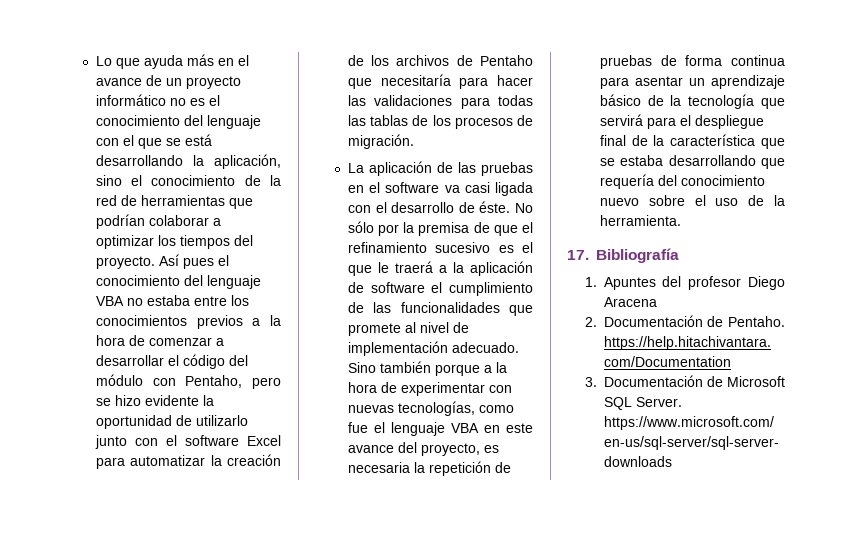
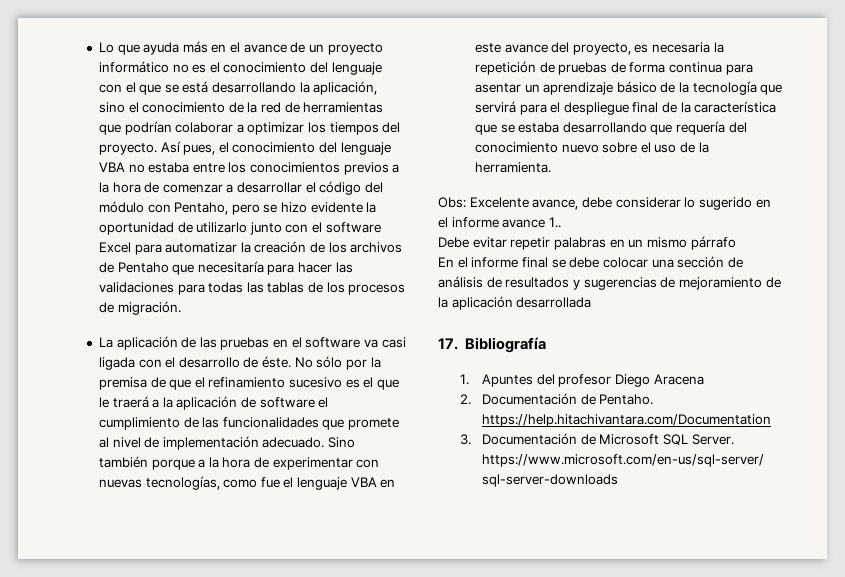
- Así pues el conocimiento del lenguaje VBA no estaba entre los conocimientos previos a la hora de comenzar a desarrollar el código del módulo con Pentaho, pero se hizo evidente la oportunidad de utilizarlo junto con el software Excel para automatizar la creación de los archivos de Pentaho que necesitaría para hacer las validaciones para todas las tablas de los procesos de migración.
+ Así pues, el conocimiento del lenguaje VBA no estaba entre los conocimientos previos a la hora de comenzar a desarrollar el código del módulo con Pentaho, pero se hizo evidente la oportunidad de utilizarlo junto con el software Excel para automatizar la creación de los archivos de Pentaho que necesitaría para hacer las validaciones para todas las tablas de los procesos de migración.
+ Obs: Excelente avance, debe considerar lo sugerido en el informe avance 1..
+ Debe evitar repetir palabras en un mismo párrafo
+ En el informe final se debe colocar una sección de análisis de resultados y sugerencias de mejoramiento de la aplicación desarrollada

